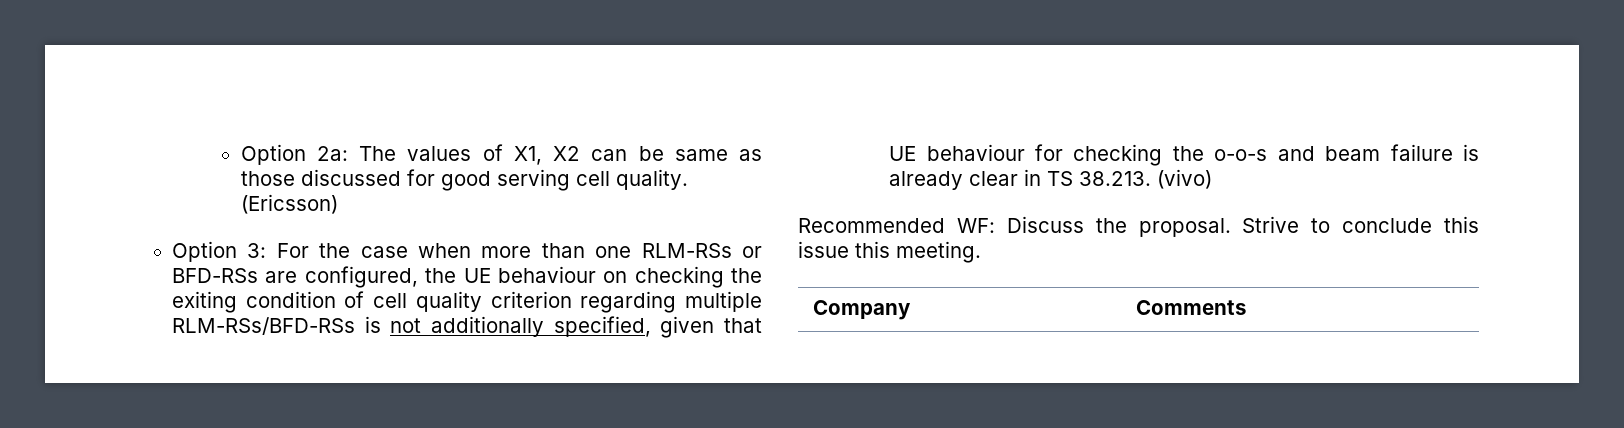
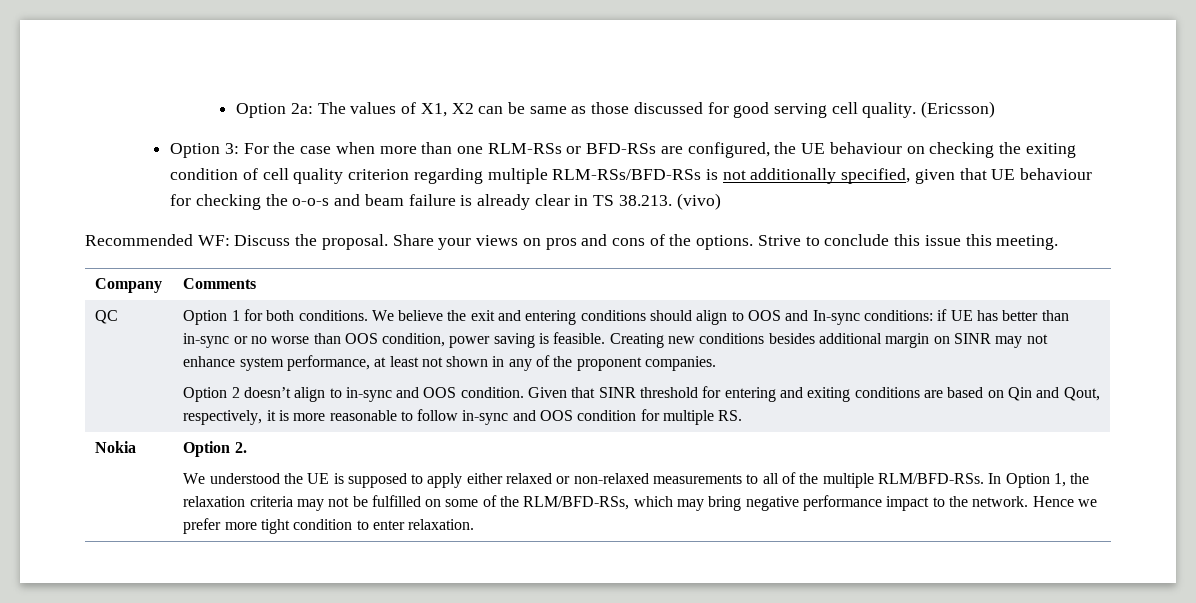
+ Share your views on pros and cons of the options.
+ QC | Option 1 for both conditions. We believe the exit and entering conditions should align to OOS and In-sync conditions: if UE has better than in-sync or no worse than OOS condition, power saving is feasible. Creating new conditions besides additional margin on SINR may not enhance system performance, at least not shown in any of the proponent companies.
+ Option 2 doesn’t align to in-sync and OOS condition. Given that SINR threshold for entering and exiting conditions are based on Qin and Qout, respectively, it is more reasonable to follow in-sync and OOS condition for multiple RS.
+ Nokia | Option 2.
+ We understood the UE is supposed to apply either relaxed or non-relaxed measurements to all of the multiple RLM/BFD-RSs. In Option 1, the relaxation criteria may not be fulfilled on some of the RLM/BFD-RSs, which may bring negative performance impact to the network. Hence we prefer more tight condition to enter relaxation.

